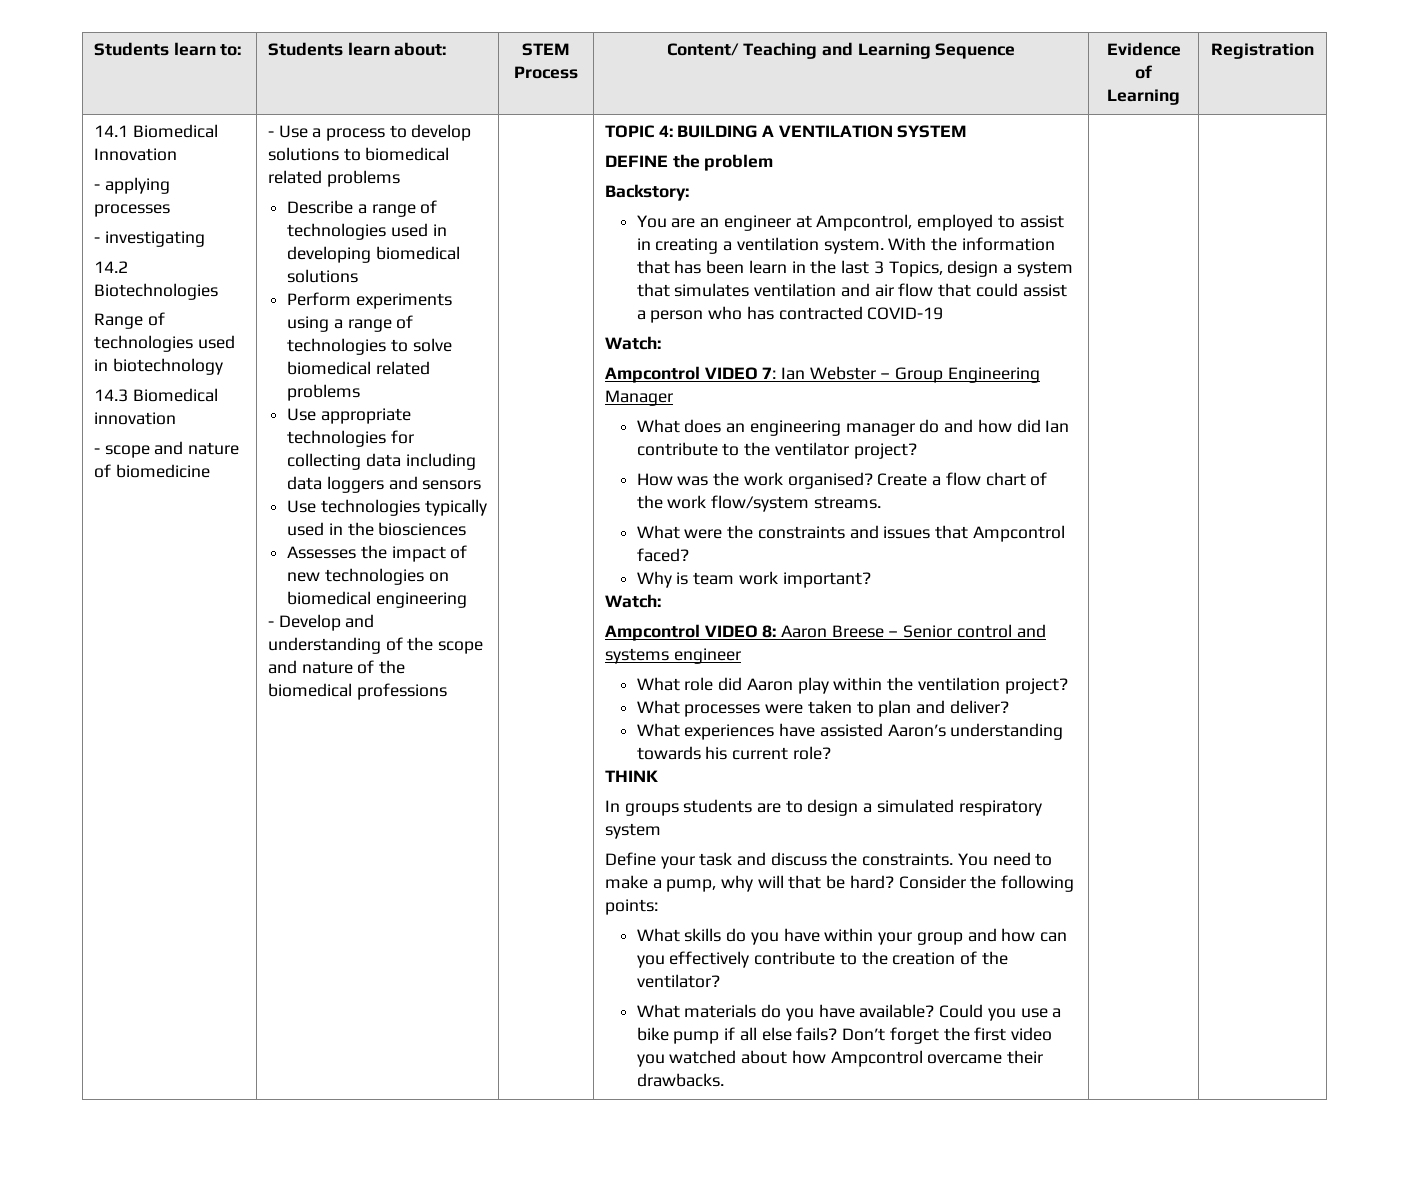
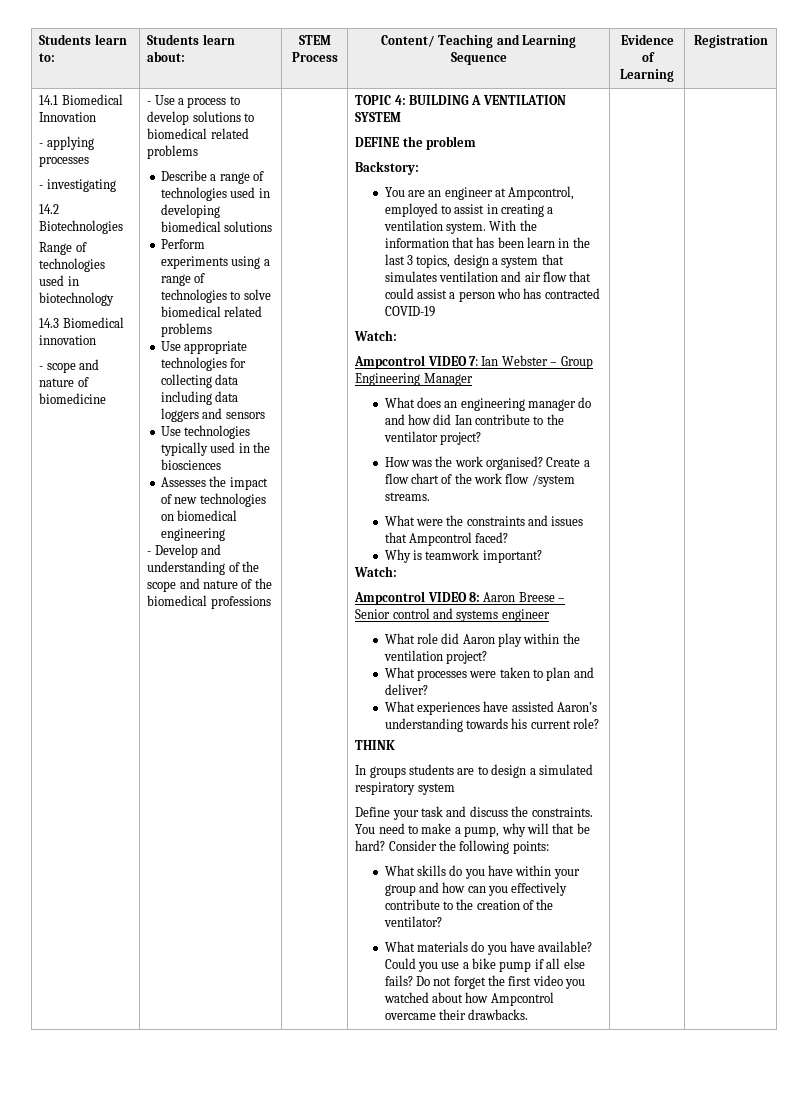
- With the information that has been learn in the last 3 Topics, design a system that simulates ventilation and air flow that could assist a person who has contracted COVID-19
+ With the information that has been learn in the last 3 topics, design a system that simulates ventilation and air flow that could assist a person who has contracted COVID-19
- Create a flow chart of the work flow/system streams.
+ Create a flow chart of the work flow /system streams.
- Why is team work important?
+ Why is teamwork important?
- Don’t forget the first video you watched about how Ampcontrol overcame their drawbacks.
+ Do not forget the first video you watched about how Ampcontrol overcame their drawbacks.

